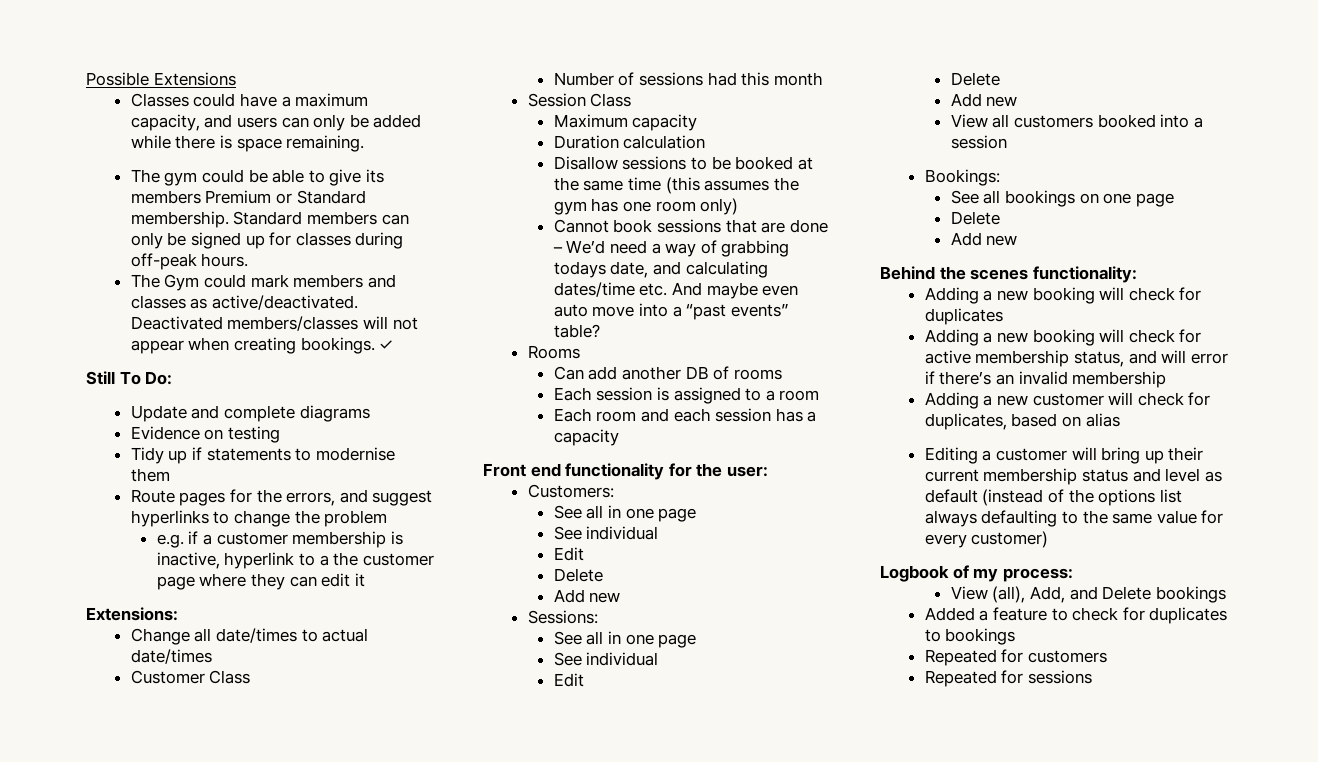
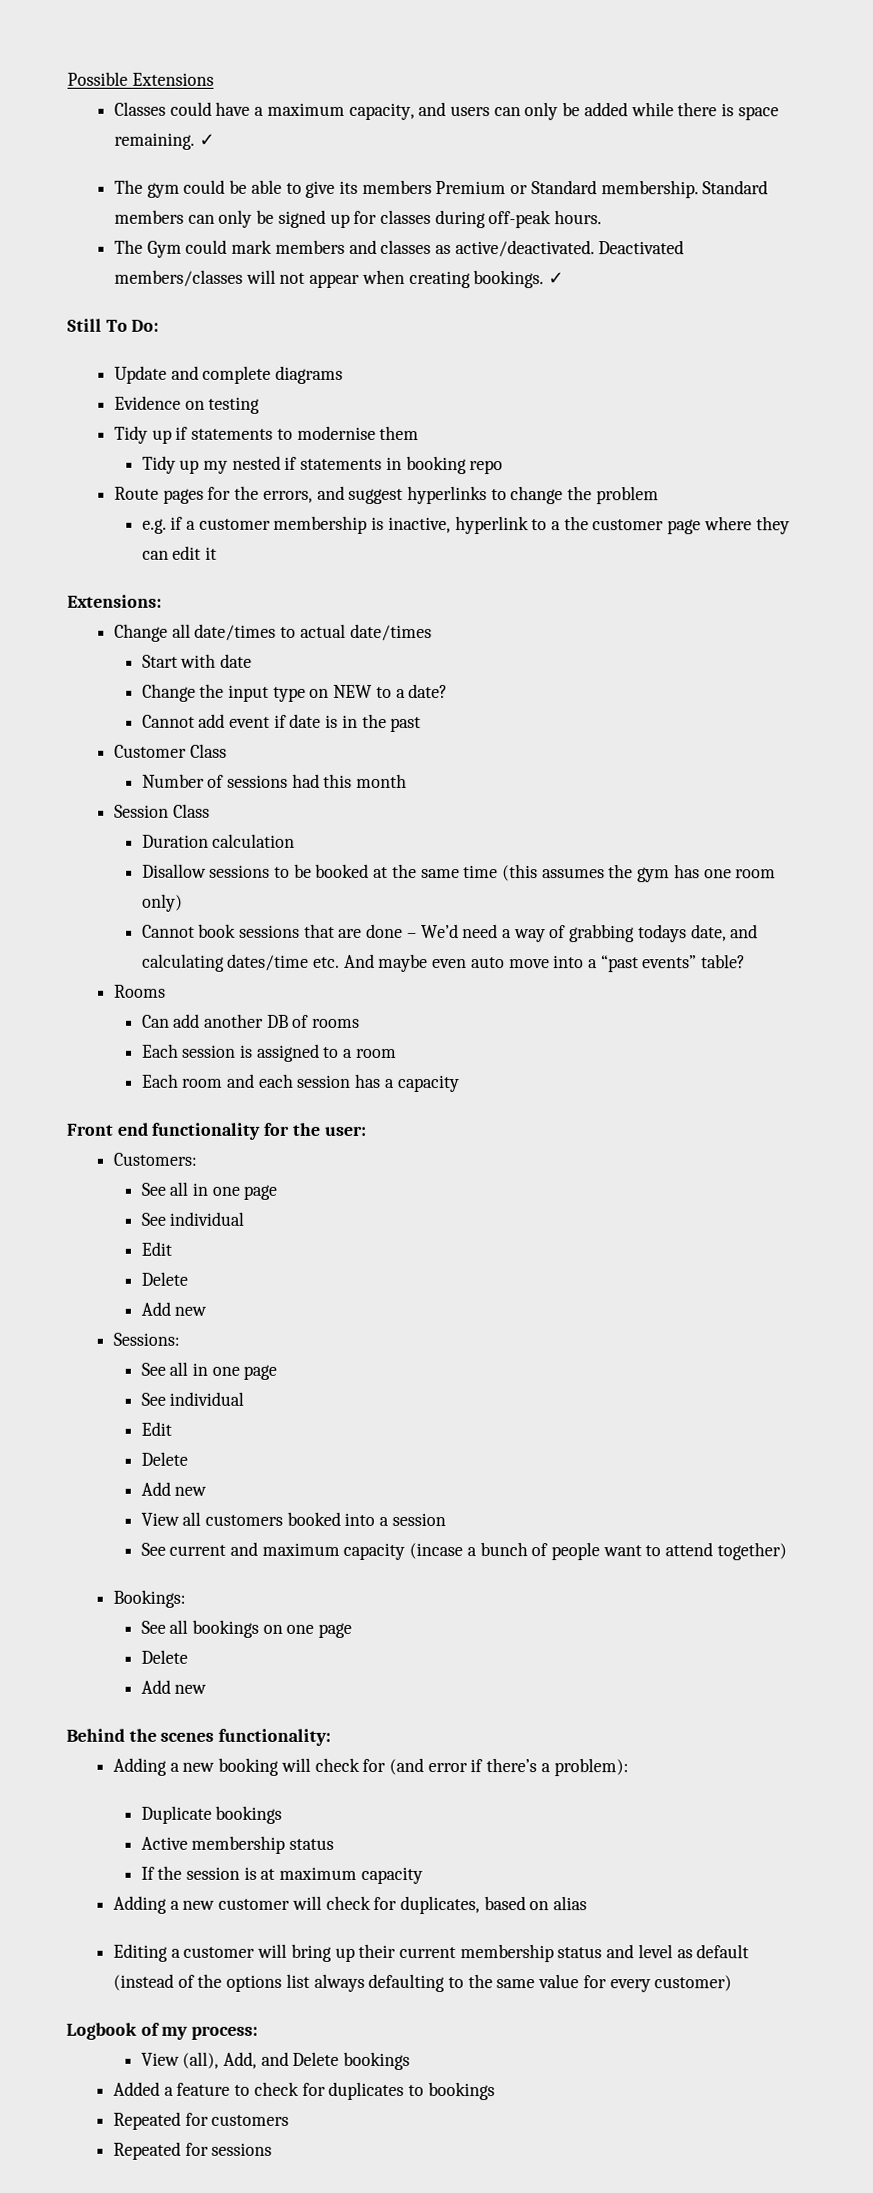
- Classes could have a maximum capacity, and users can only be added while there is space remaining.
+ Classes could have a maximum capacity, and users can only be added while there is space remaining. ✓
+ Tidy up my nested if statements in booking repo
+ Start with date
+ Change the input type on NEW to a date?
+ Cannot add event if date is in the past
- Maximum capacity
+ See current and maximum capacity (incase a bunch of people want to attend together)
- Adding a new booking will check for duplicates
- Adding a new booking will check for active membership status, and will error if there’s an invalid membership
+ Adding a new booking will check for (and error if there’s a problem):
+ Duplicate bookings
+ Active membership status
+ If the session is at maximum capacity

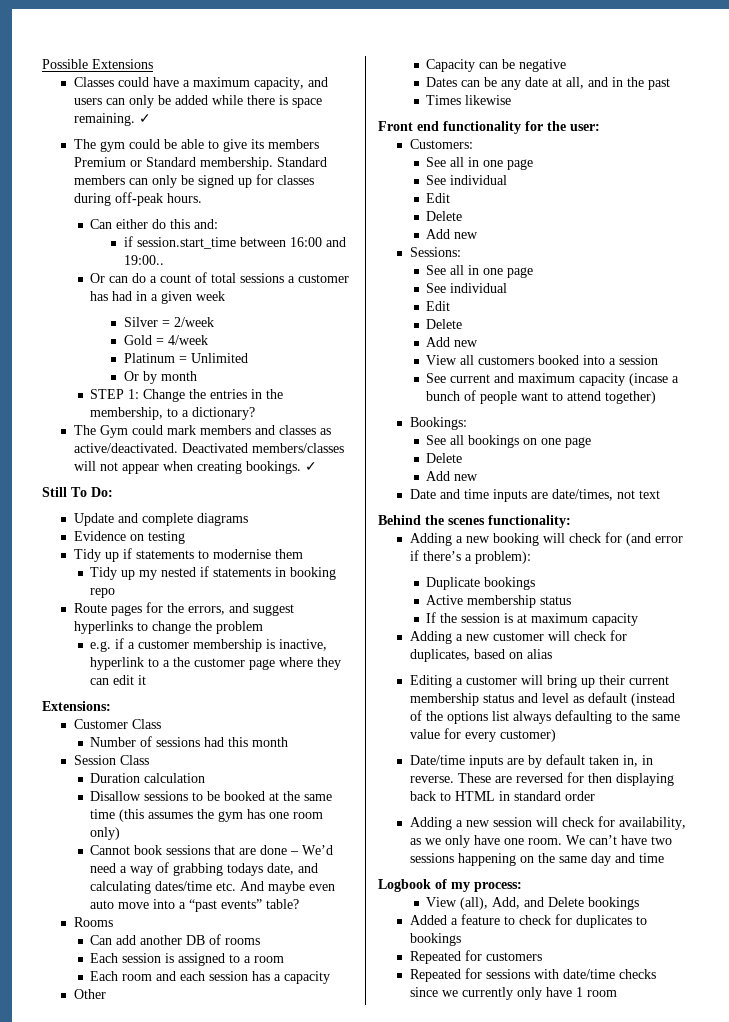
+ Can either do this and:
+ if session.start_time between 16:00 and 19:00..
+ Or can do a count of total sessions a customer has had in a given week
+ Silver = 2/week
+ Gold = 4/week
+ Platinum = Unlimited
+ Or by month
+ STEP 1: Change the entries in the membership, to a dictionary?
- Change all date/times to actual date/times
- Start with date
- Change the input type on NEW to a date?
- Cannot add event if date is in the past
+ Other
+ Capacity can be negative
+ Dates can be any date at all, and in the past
+ Times likewise
+ Date and time inputs are date/times, not text
+ Date/time inputs are by default taken in, in reverse. These are reversed for then displaying back to HTML in standard order
+ Adding a new session will check for availability, as we only have one room. We can’t have two sessions happening on the same day and time
- Repeated for sessions
+ Repeated for sessions with date/time checks since we currently only have 1 room

